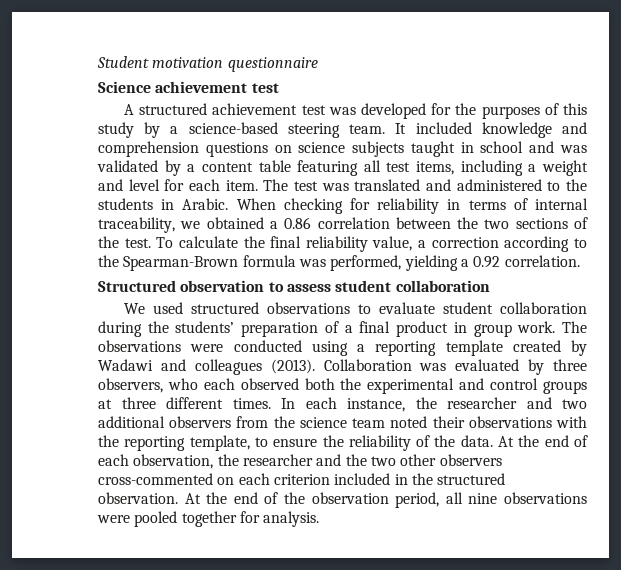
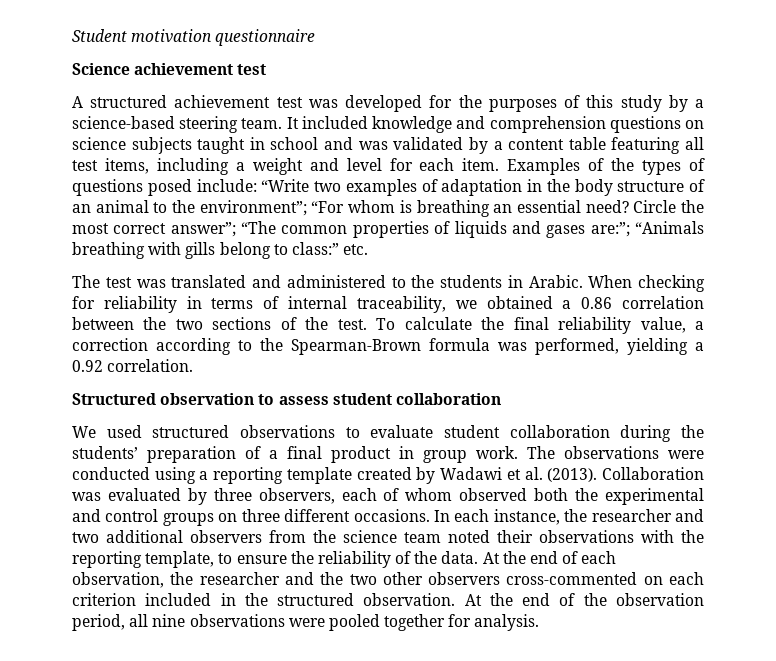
- It included knowledge and comprehension questions on science subjects taught in school and was validated by a content table featuring all test items, including a weight and level for each item. The test was translated and administered to the students in Arabic.
+ It included knowledge and comprehension questions on science subjects taught in school and was validated by a content table featuring all test items, including a weight and level for each item. Examples of the types of questions posed include: “Write two examples of adaptation in the body structure of an animal to the environment”; “For whom is breathing an essential need? Circle the most correct answer”; “The common properties of liquids and gases are:”; “Animals breathing with gills belong to class:” etc.
+ The test was translated and administered to the students in Arabic.
- The observations were conducted using a reporting template created by Wadawi and colleagues (2013).
+ The observations were conducted using a reporting template created by Wadawi et al. (2013).
- Collaboration was evaluated by three observers, who each observed both the experimental and control groups at three different times.
+ Collaboration was evaluated by three observers, each of whom observed both the experimental and control groups on three different occasions.

